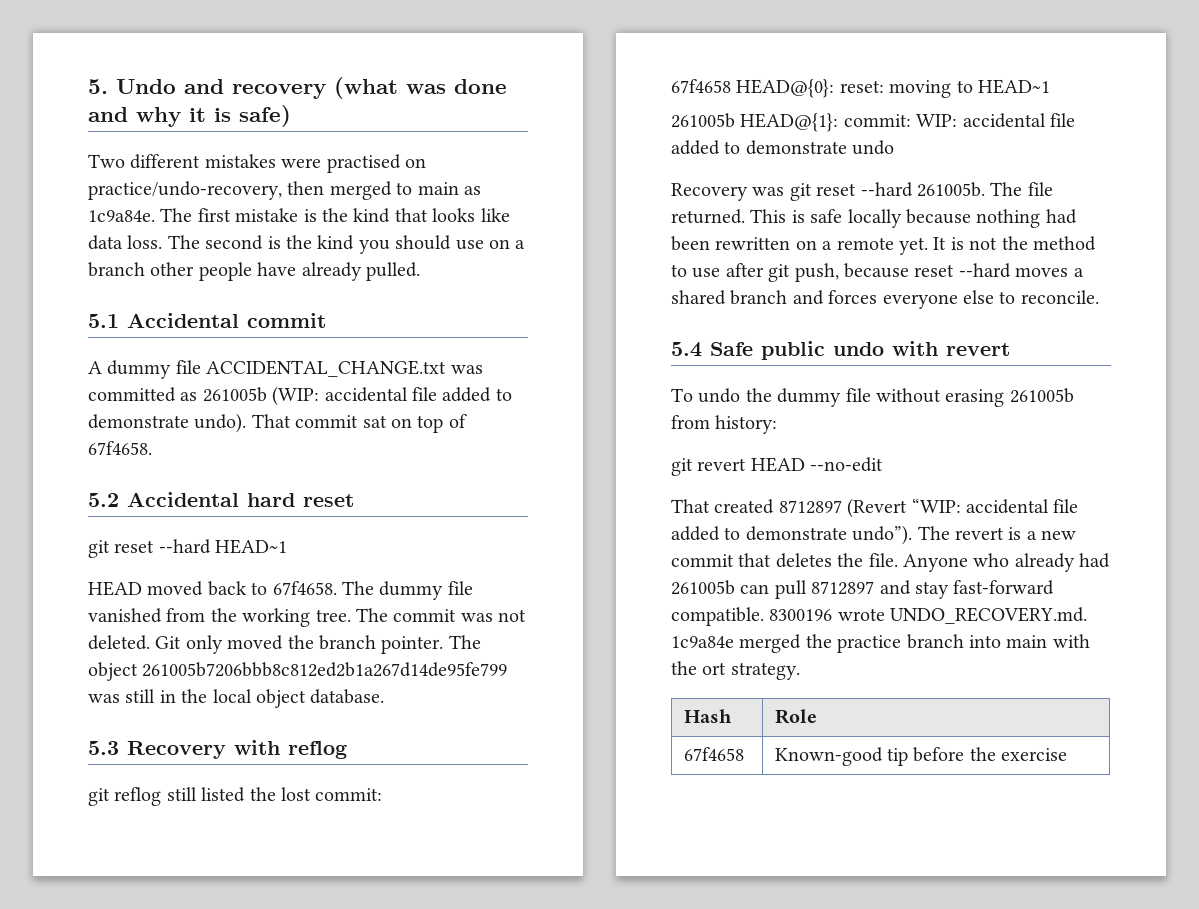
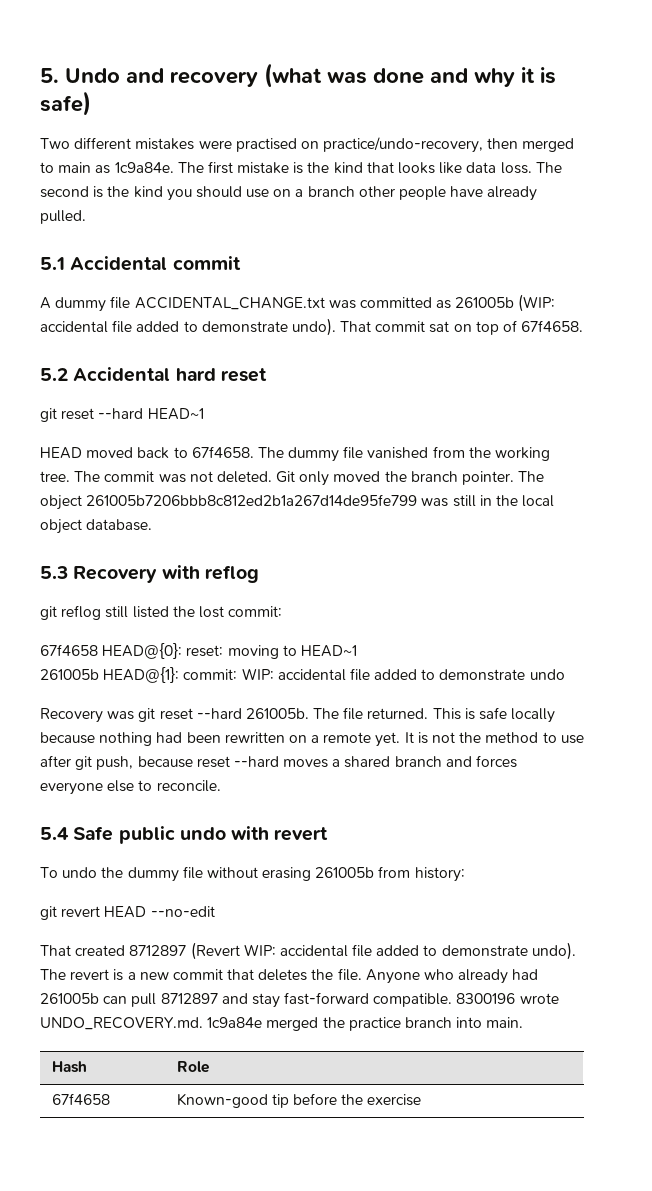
- That created 8712897 (Revert “WIP: accidental file added to demonstrate undo”).
+ That created 8712897 (Revert WIP: accidental file added to demonstrate undo).
- 8300196 wrote UNDO_RECOVERY.md. 1c9a84e merged the practice branch into main with the ort strategy.
+ 8300196 wrote UNDO_RECOVERY.md. 1c9a84e merged the practice branch into main.

